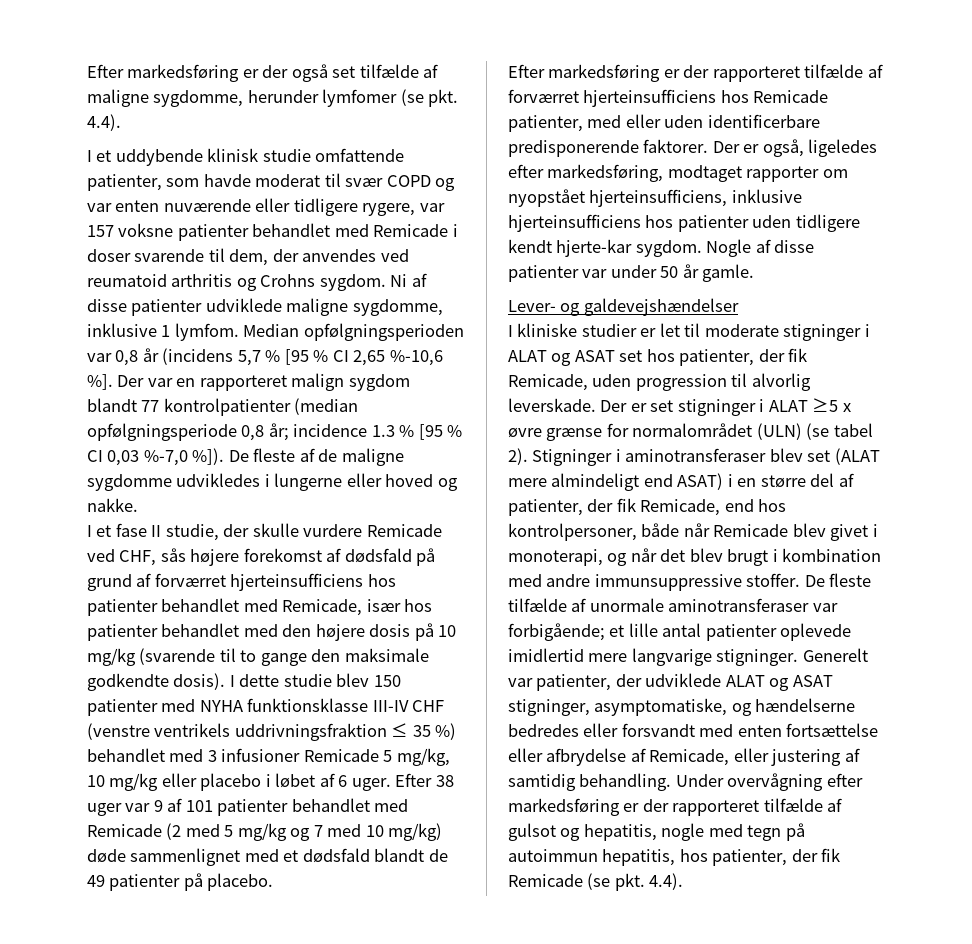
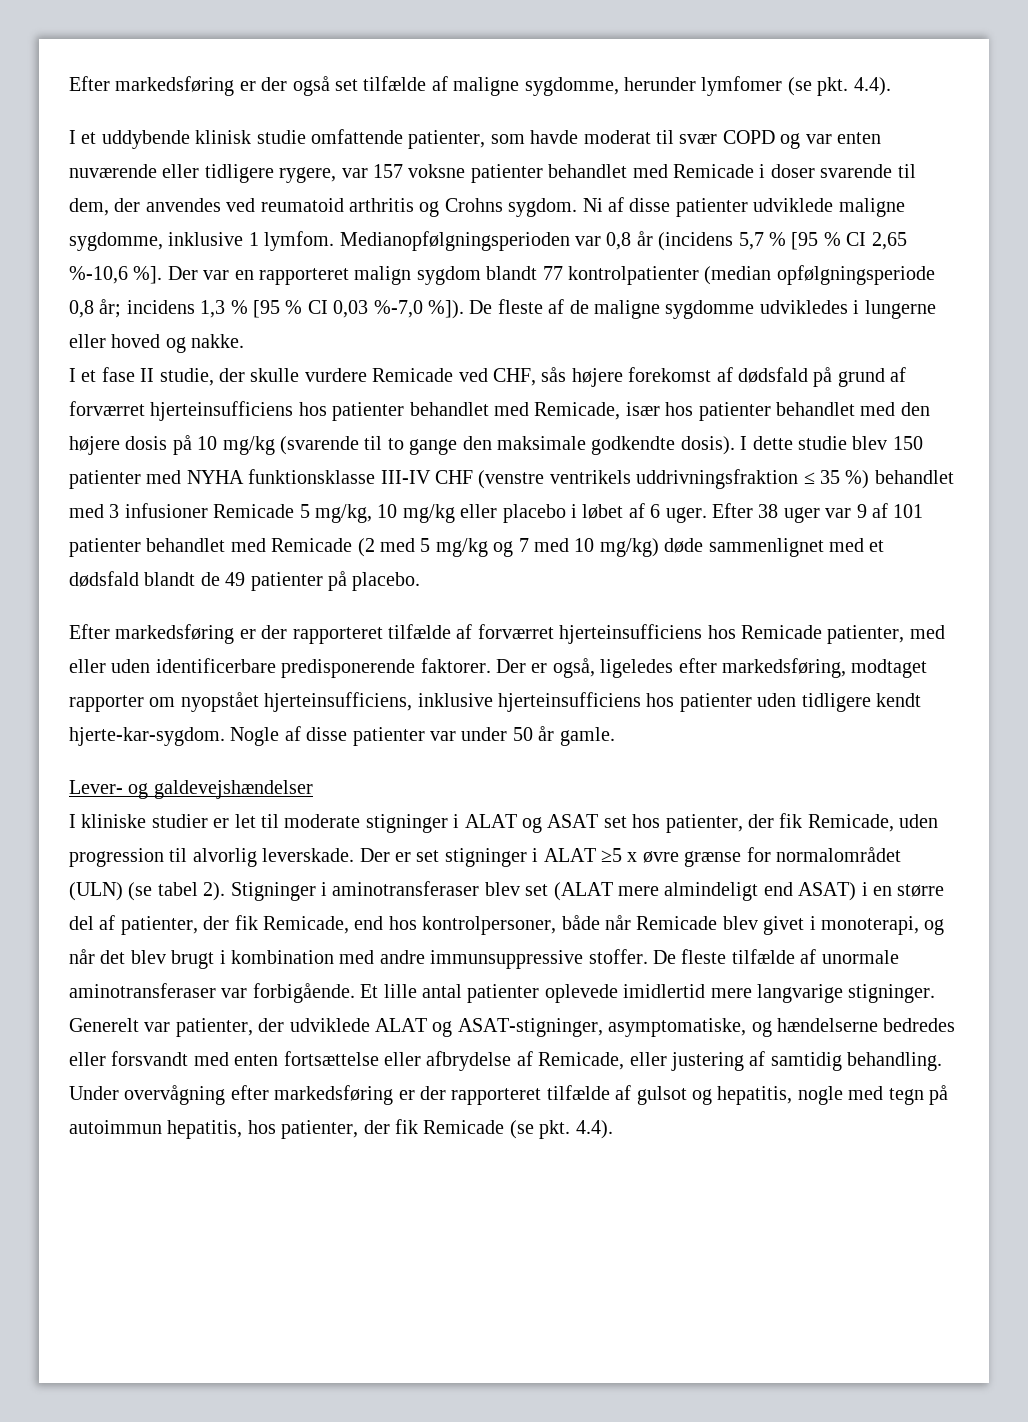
- Median opfølgningsperioden var 0,8 år (incidens 5,7 % [95 % CI 2,65 %-10,6 %].
+ Medianopfølgningsperioden var 0,8 år (incidens 5,7 % [95 % CI 2,65 %-10,6 %].
- Der var en rapporteret malign sygdom blandt 77 kontrolpatienter (median opfølgningsperiode 0,8 år; incidence 1.3 % [95 % CI 0,03 %-7,0 %]).
+ Der var en rapporteret malign sygdom blandt 77 kontrolpatienter (median opfølgningsperiode 0,8 år; incidens 1,3 % [95 % CI 0,03 %-7,0 %]).
- Der er også, ligeledes efter markedsføring, modtaget rapporter om nyopstået hjerteinsufficiens, inklusive hjerteinsufficiens hos patienter uden tidligere kendt hjerte-kar sygdom.
+ Der er også, ligeledes efter markedsføring, modtaget rapporter om nyopstået hjerteinsufficiens, inklusive hjerteinsufficiens hos patienter uden tidligere kendt hjerte-kar-sygdom.
- De fleste tilfælde af unormale aminotransferaser var forbigående; et lille antal patienter oplevede imidlertid mere langvarige stigninger.
+ De fleste tilfælde af unormale aminotransferaser var forbigående. Et lille antal patienter oplevede imidlertid mere langvarige stigninger.
- Generelt var patienter, der udviklede ALAT og ASAT stigninger, asymptomatiske, og hændelserne bedredes eller forsvandt med enten fortsættelse eller afbrydelse af Remicade, eller justering af samtidig behandling.
+ Generelt var patienter, der udviklede ALAT og ASAT-stigninger, asymptomatiske, og hændelserne bedredes eller forsvandt med enten fortsættelse eller afbrydelse af Remicade, eller justering af samtidig behandling.

